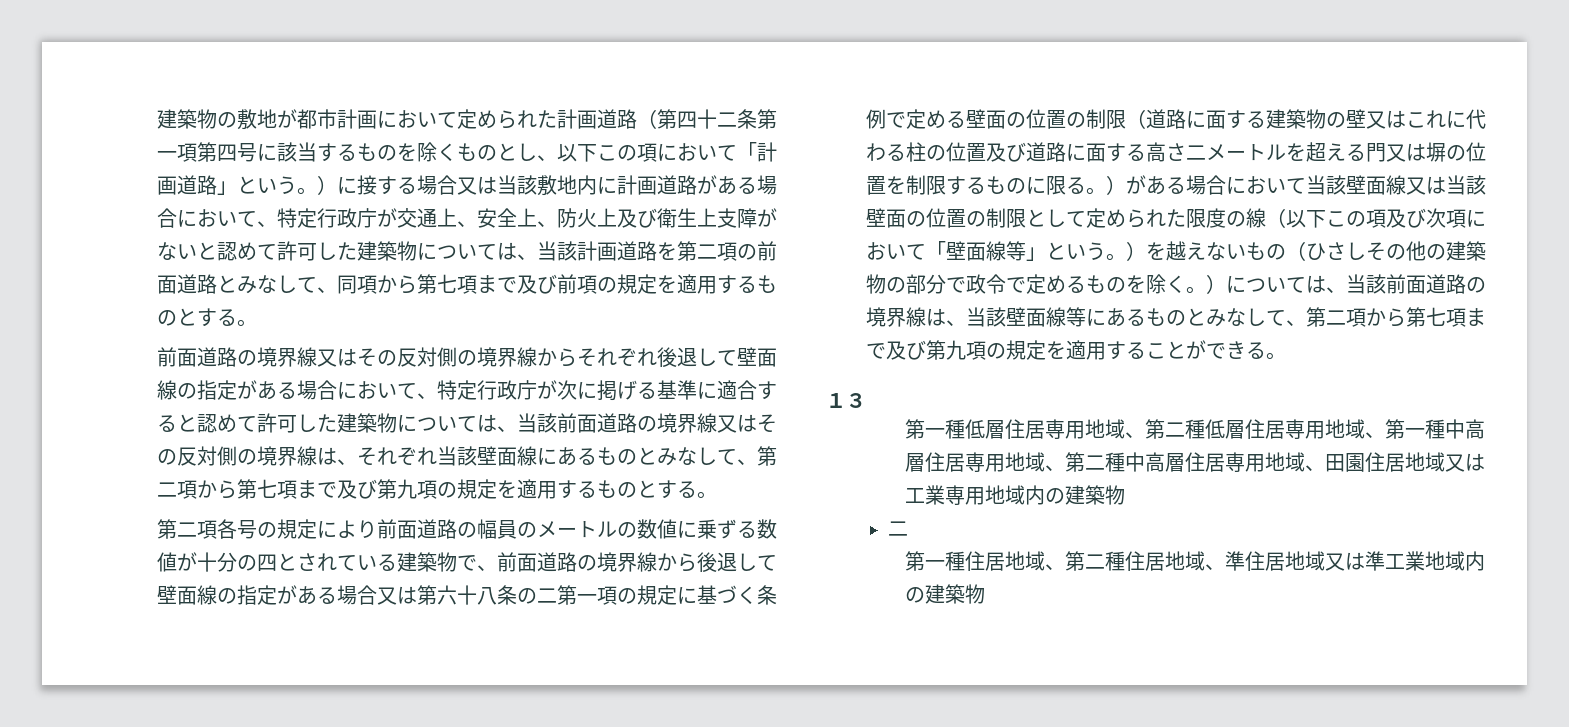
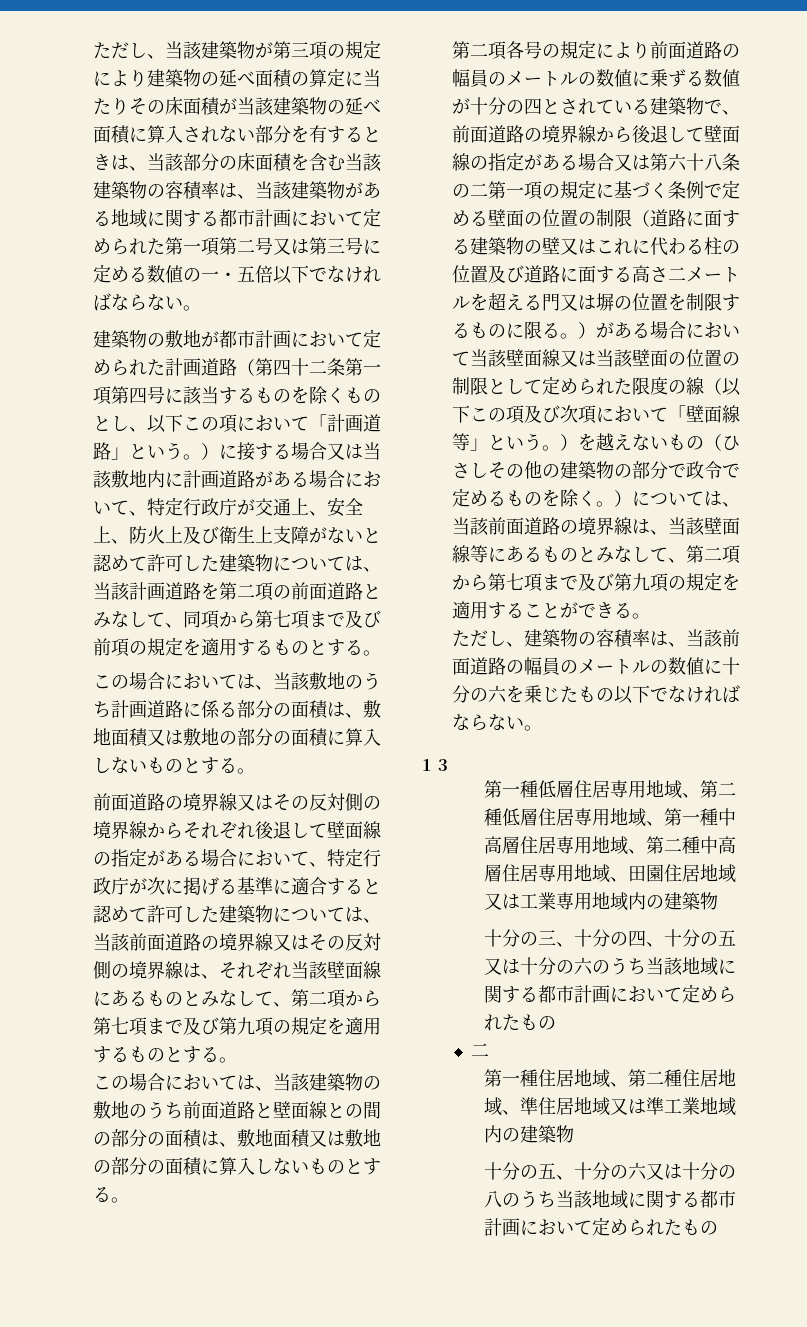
+ ただし、当該建築物が第三項の規定により建築物の延べ面積の算定に当たりその床面積が当該建築物の延べ面積に算入されない部分を有するときは、当該部分の床面積を含む当該建築物の容積率は、当該建築物がある地域に関する都市計画において定められた第一項第二号又は第三号に定める数値の一・五倍以下でなければならない。
+ この場合においては、当該敷地のうち計画道路に係る部分の面積は、敷地面積又は敷地の部分の面積に算入しないものとする。
+ この場合においては、当該建築物の敷地のうち前面道路と壁面線との間の部分の面積は、敷地面積又は敷地の部分の面積に算入しないものとする。
+ ただし、建築物の容積率は、当該前面道路の幅員のメートルの数値に十分の六を乗じたもの以下でなければならない。
+ 十分の三、十分の四、十分の五又は十分の六のうち当該地域に関する都市計画において定められたもの
+ 十分の五、十分の六又は十分の八のうち当該地域に関する都市計画において定められたもの

